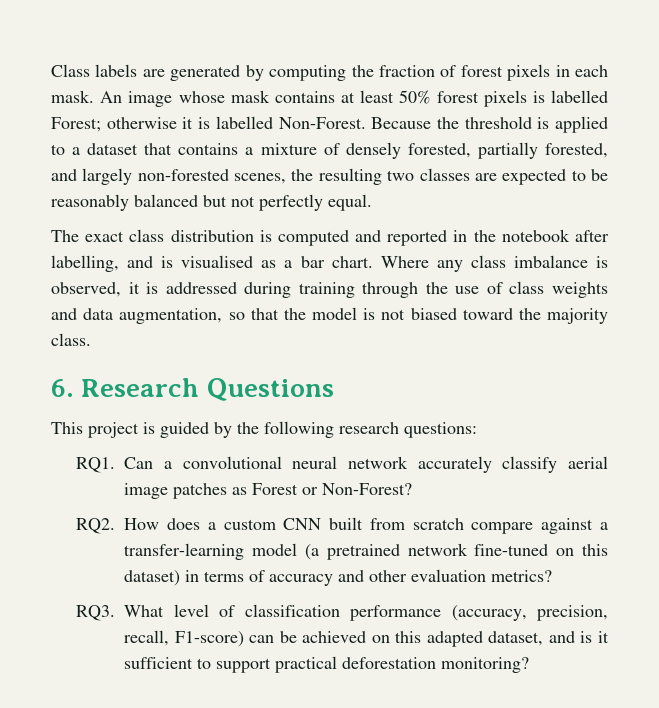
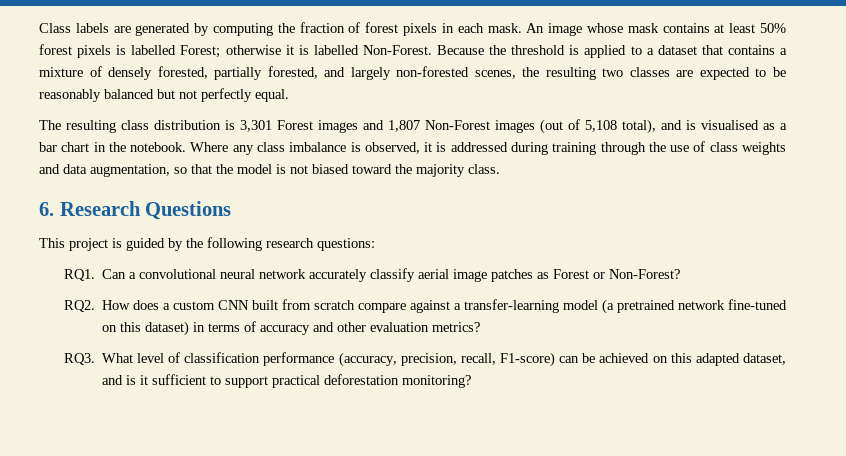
- The exact class distribution is computed and reported in the notebook after labelling, and is visualised as a bar chart.
+ The resulting class distribution is 3,301 Forest images and 1,807 Non-Forest images (out of 5,108 total), and is visualised as a bar chart in the notebook.

